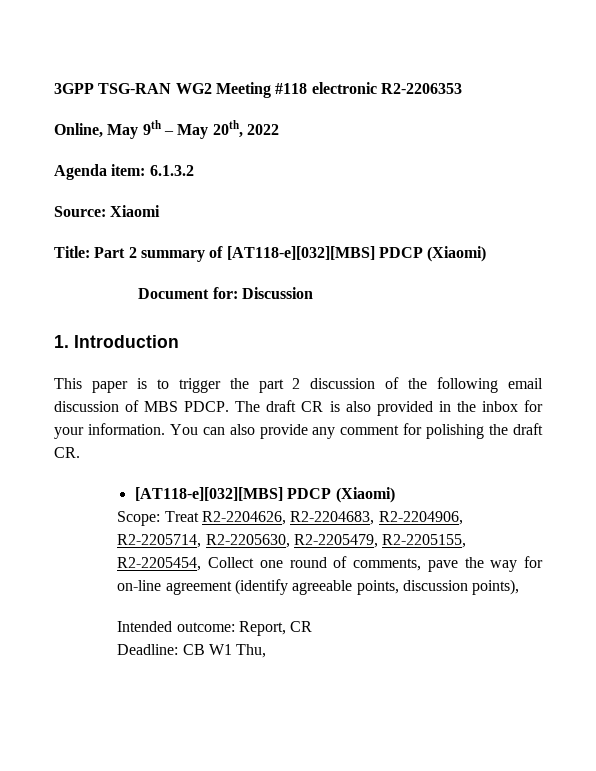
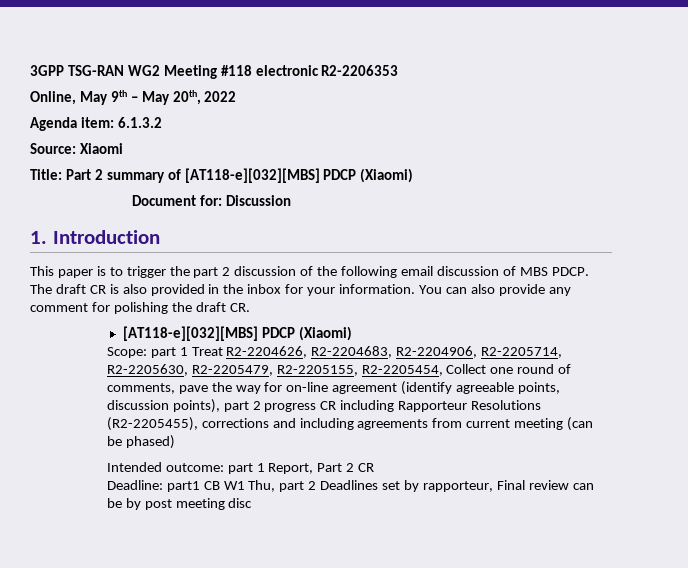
- Scope: Treat R2-2204626, R2-2204683, R2-2204906, R2-2205714, R2-2205630, R2-2205479, R2-2205155, R2-2205454, Collect one round of comments, pave the way for on-line agreement (identify agreeable points, discussion points),
- Intended outcome: Report, CR
+ Scope: part 1 Treat R2-2204626, R2-2204683, R2-2204906, R2-2205714, R2-2205630, R2-2205479, R2-2205155, R2-2205454, Collect one round of comments, pave the way for on-line agreement (identify agreeable points, discussion points), part 2 progress CR including Rapporteur Resolutions (R2-2205455), corrections and including agreements from current meeting (can be phased)
+ Intended outcome: part 1 Report, Part 2 CR
- Deadline: CB W1 Thu,
+ Deadline: part1 CB W1 Thu, part 2 Deadlines set by rapporteur, Final review can be by post meeting disc

